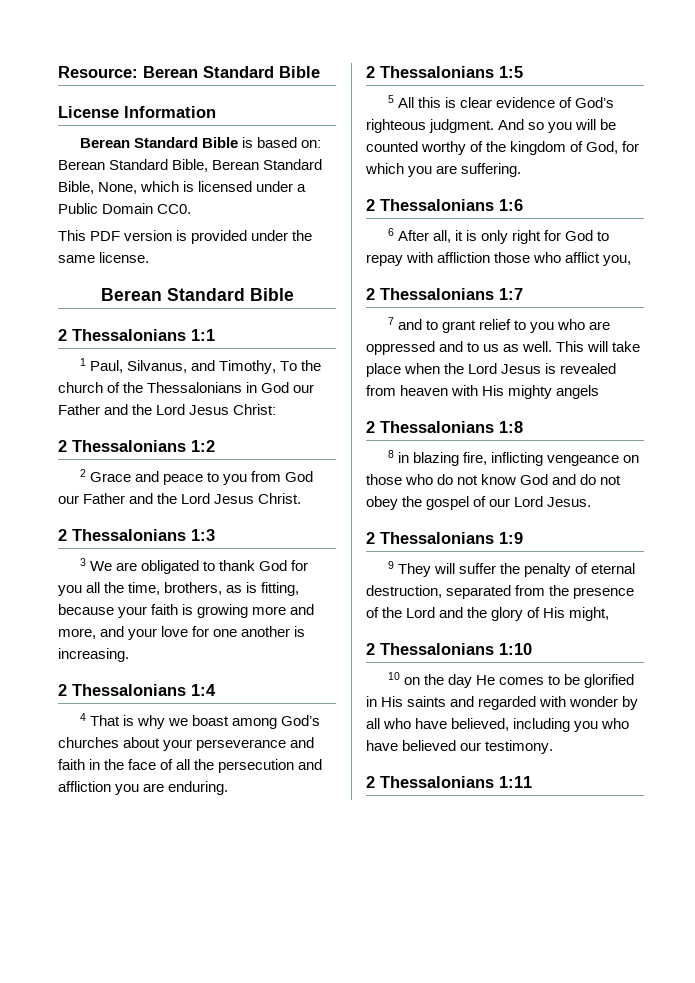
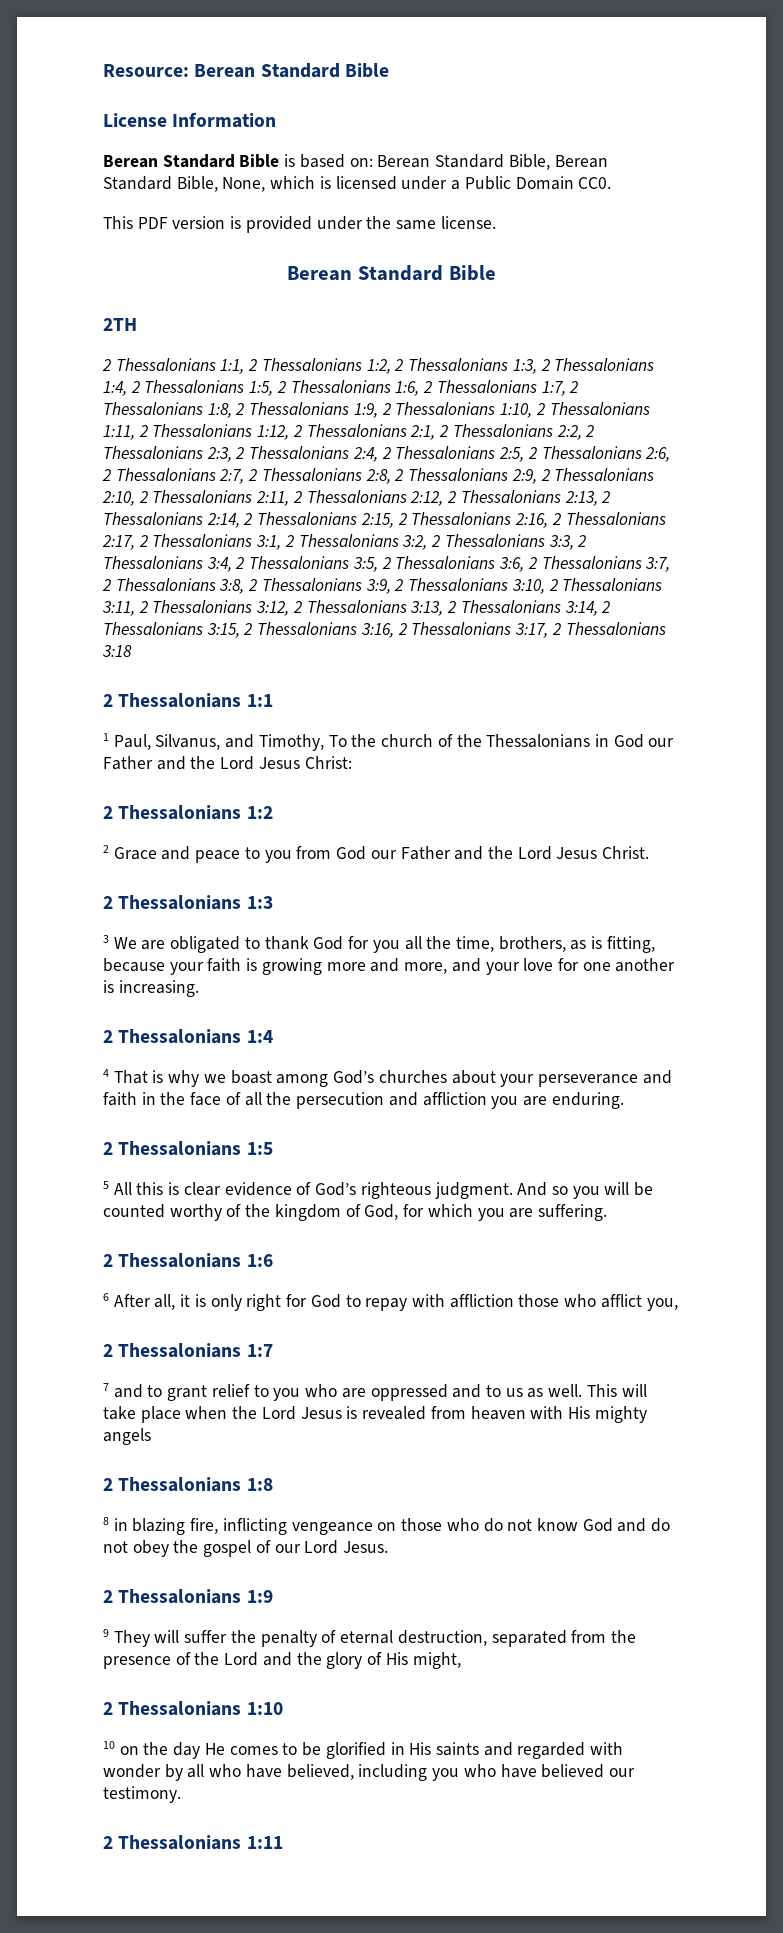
+ 2TH
+ 2 Thessalonians 1:1, 2 Thessalonians 1:2, 2 Thessalonians 1:3, 2 Thessalonians 1:4, 2 Thessalonians 1:5, 2 Thessalonians 1:6, 2 Thessalonians 1:7, 2 Thessalonians 1:8, 2 Thessalonians 1:9, 2 Thessalonians 1:10, 2 Thessalonians 1:11, 2 Thessalonians 1:12, 2 Thessalonians 2:1, 2 Thessalonians 2:2, 2 Thessalonians 2:3, 2 Thessalonians 2:4, 2 Thessalonians 2:5, 2 Thessalonians 2:6, 2 Thessalonians 2:7, 2 Thessalonians 2:8, 2 Thessalonians 2:9, 2 Thessalonians 2:10, 2 Thessalonians 2:11, 2 Thessalonians 2:12, 2 Thessalonians 2:13, 2 Thessalonians 2:14, 2 Thessalonians 2:15, 2 Thessalonians 2:16, 2 Thessalonians 2:17, 2 Thessalonians 3:1, 2 Thessalonians 3:2, 2 Thessalonians 3:3, 2 Thessalonians 3:4, 2 Thessalonians 3:5, 2 Thessalonians 3:6, 2 Thessalonians 3:7, 2 Thessalonians 3:8, 2 Thessalonians 3:9, 2 Thessalonians 3:10, 2 Thessalonians 3:11, 2 Thessalonians 3:12, 2 Thessalonians 3:13, 2 Thessalonians 3:14, 2 Thessalonians 3:15, 2 Thessalonians 3:16, 2 Thessalonians 3:17, 2 Thessalonians 3:18

